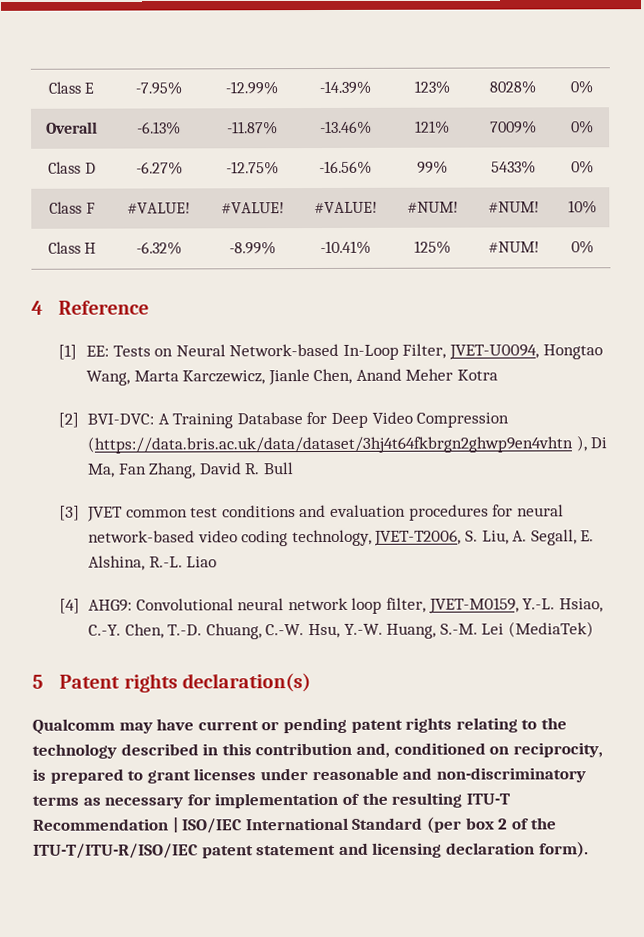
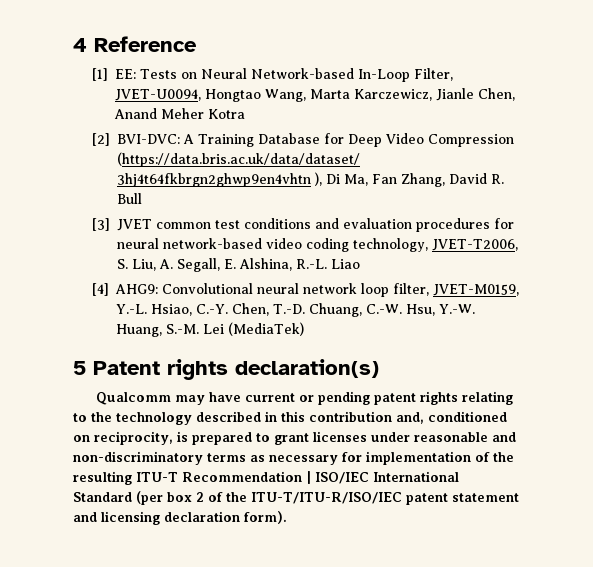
- Class E | -7.95% | -12.99% | -14.39% | 123% | 8028% | 0%
- Overall | -6.13% | -11.87% | -13.46% | 121% | 7009% | 0%
- Class D | -6.27% | -12.75% | -16.56% | 99% | 5433% | 0%
- Class F | #VALUE! | #VALUE! | #VALUE! | #NUM! | #NUM! | 10%
- Class H | -6.32% | -8.99% | -10.41% | 125% | #NUM! | 0%

